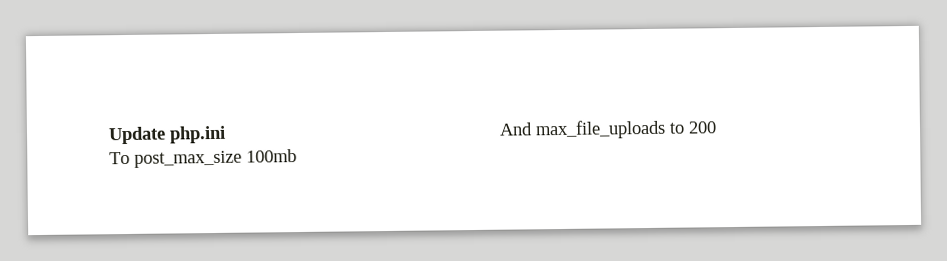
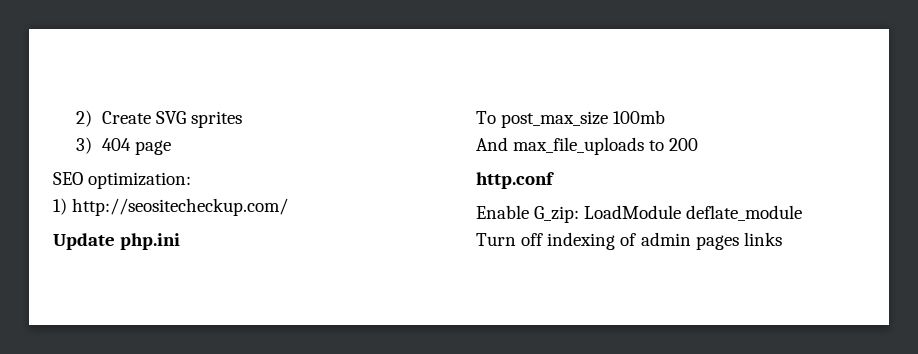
+ 2) Create SVG sprites
+ 3) 404 page
+ SEO optimization:
+ 1) http://seositecheckup.com/
+ http.conf
+ Enable G_zip: LoadModule deflate_module
+ Turn off indexing of admin pages links

